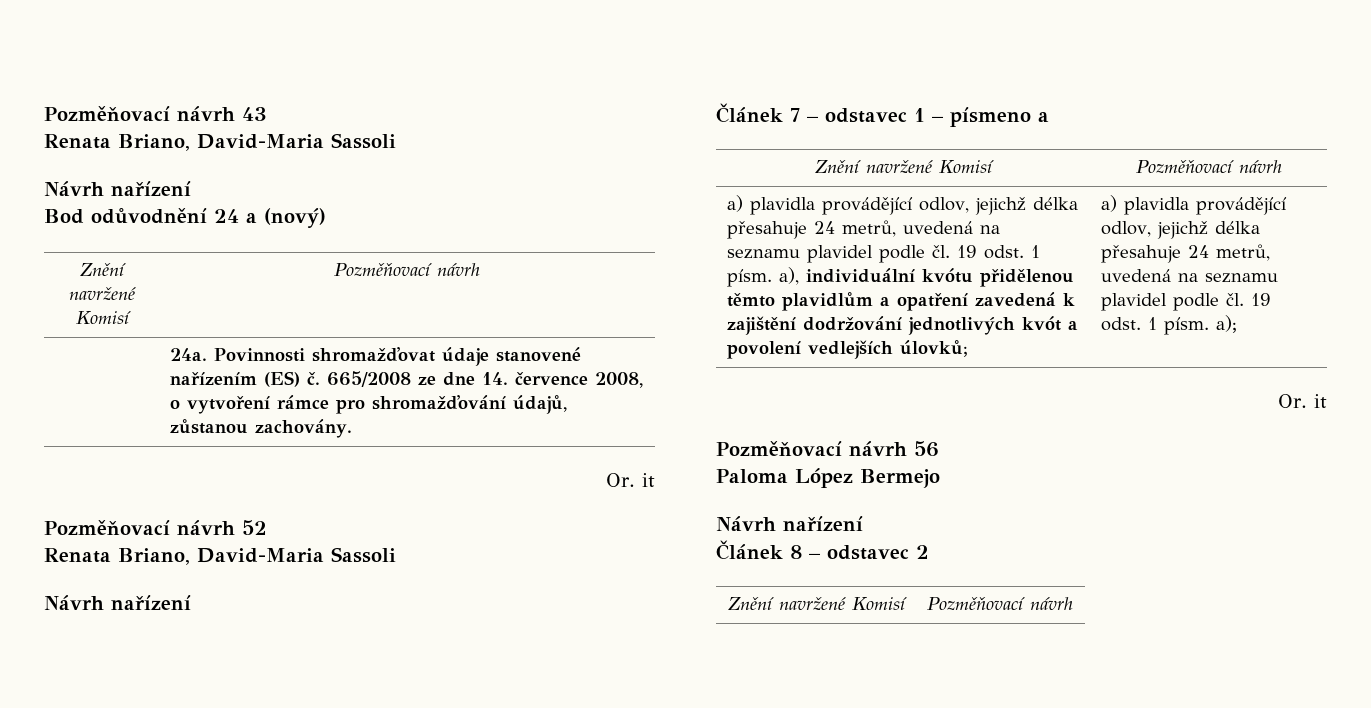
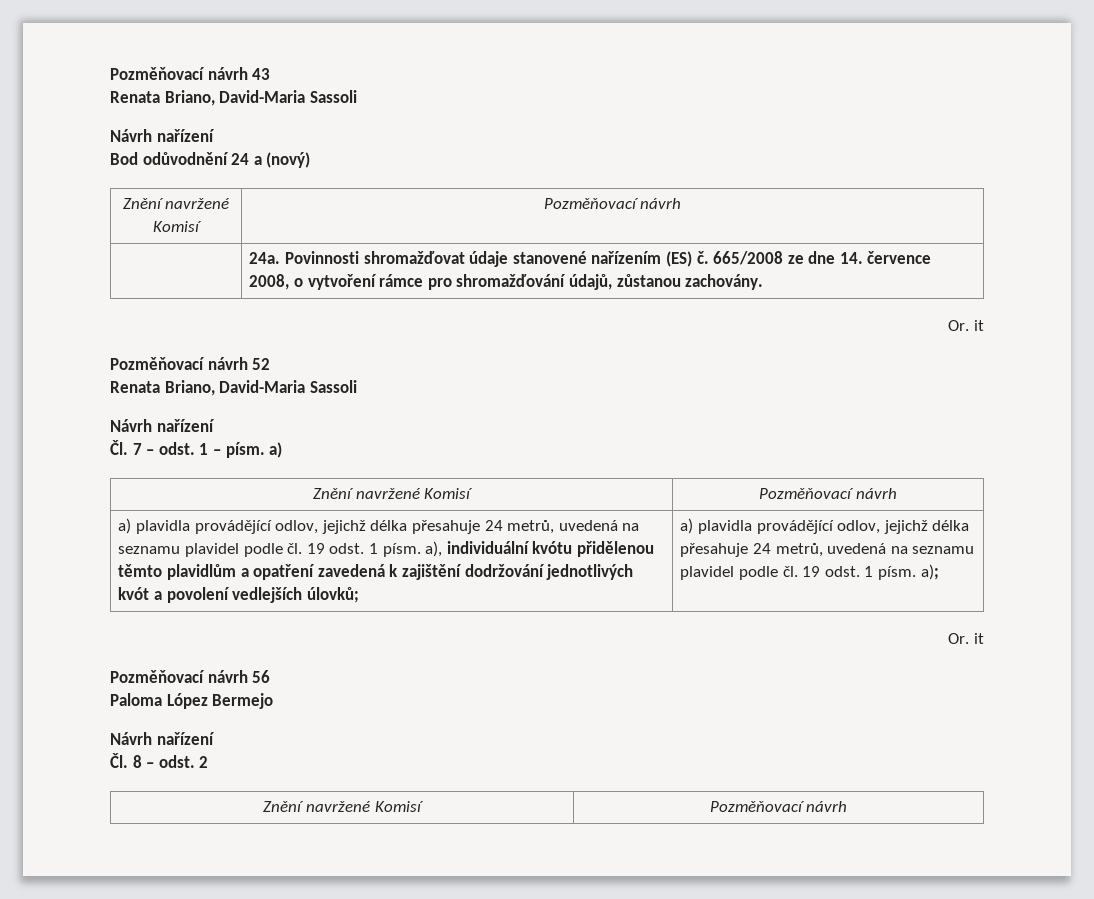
- Článek 7 – odstavec 1 – písmeno a
+ Čl. 7 – odst. 1 – písm. a)
- Článek 8 – odstavec 2
+ Čl. 8 – odst. 2

